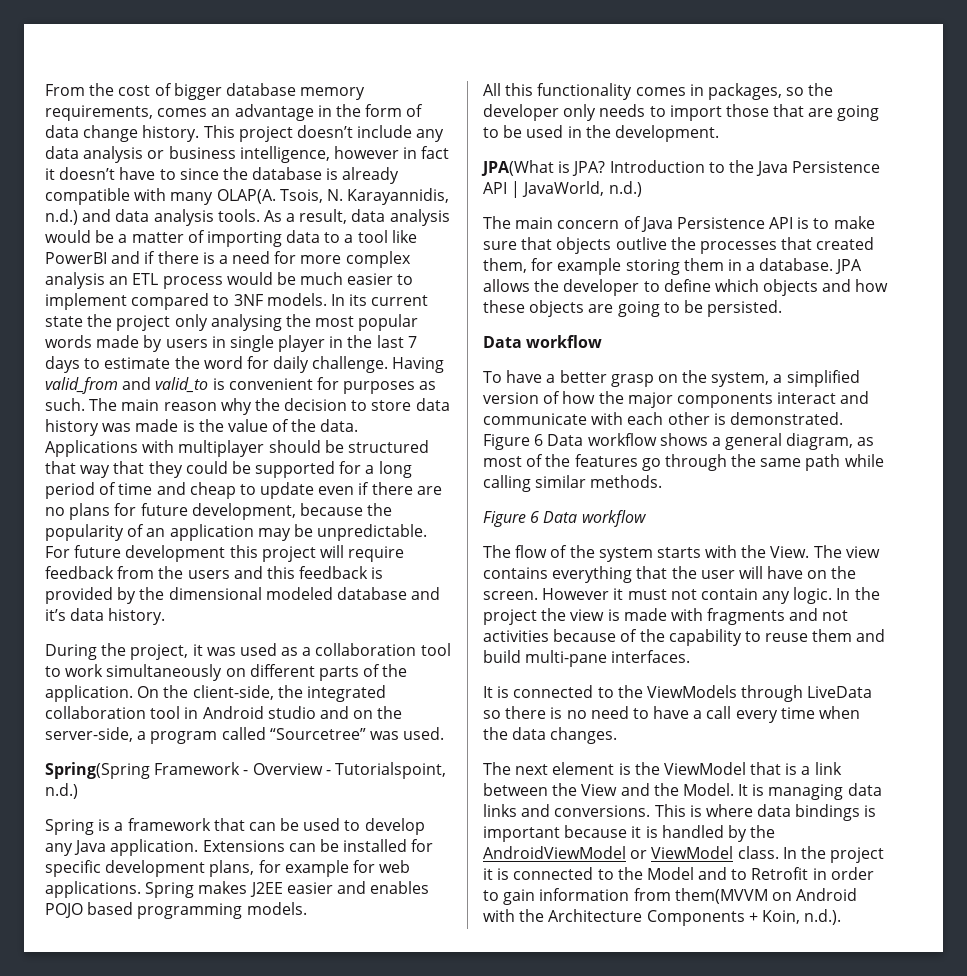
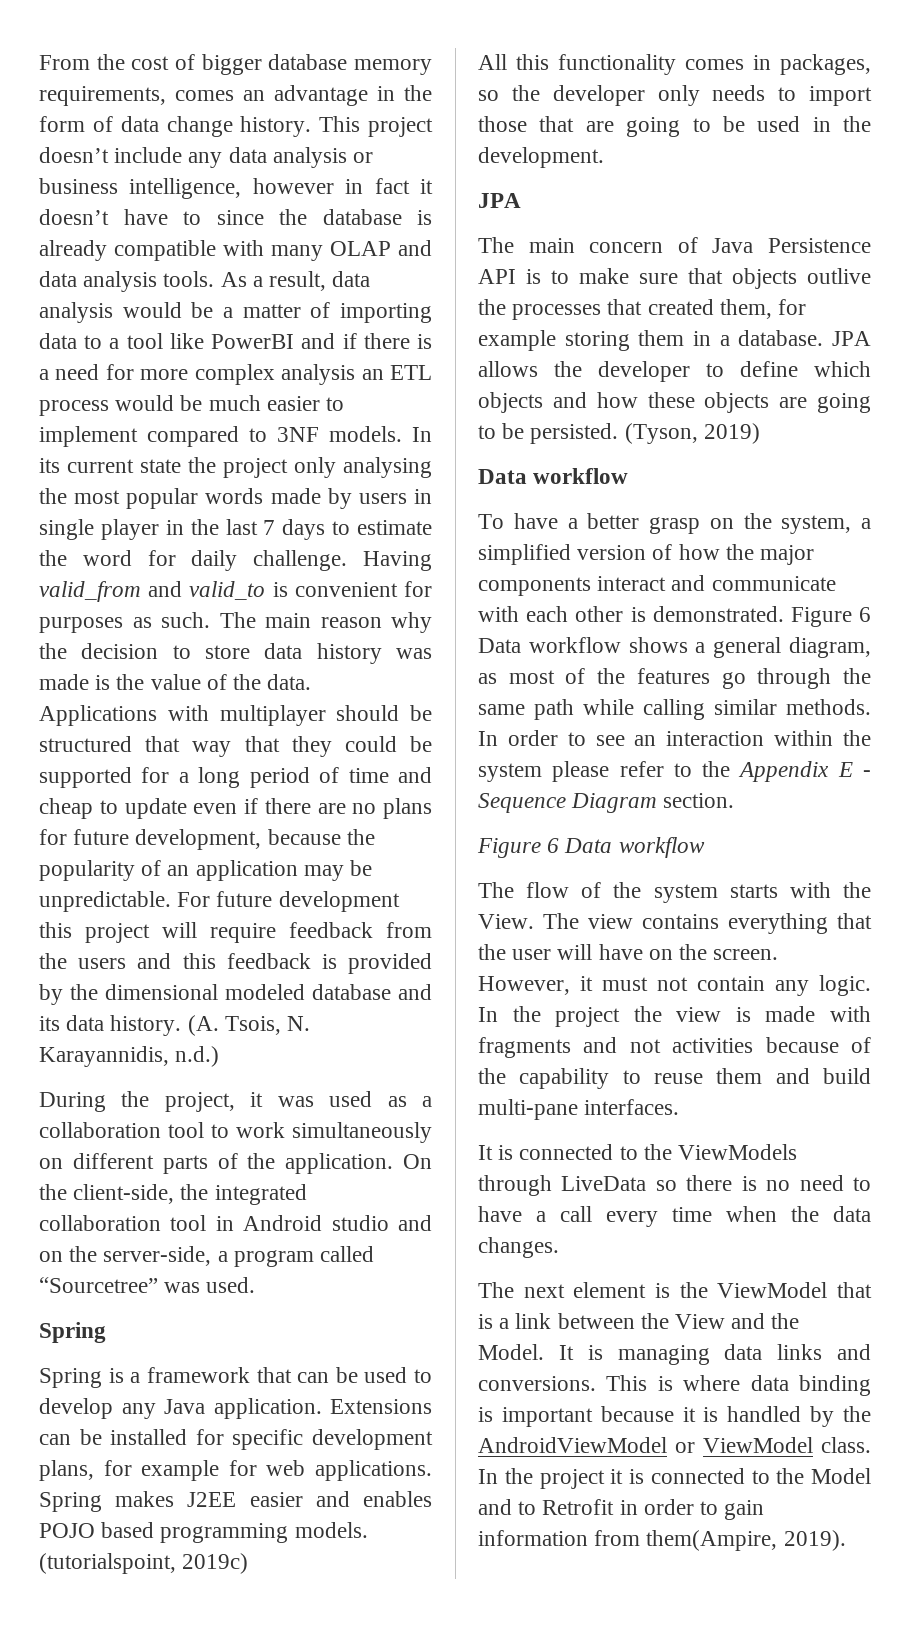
- This project doesn’t include any data analysis or business intelligence, however in fact it doesn’t have to since the database is already compatible with many OLAP(A. Tsois, N. Karayannidis, n.d.) and data analysis tools.
+ This project doesn’t include any data analysis or business intelligence, however in fact it doesn’t have to since the database is already compatible with many OLAP and data analysis tools.
- For future development this project will require feedback from the users and this feedback is provided by the dimensional modeled database and it’s data history.
+ For future development this project will require feedback from the users and this feedback is provided by the dimensional modeled database and its data history. (A. Tsois, N. Karayannidis, n.d.)
  On the client-side, the integrated collaboration tool in Android studio and on the server-side, a program called “Sourcetree” was used.
- Spring(Spring Framework - Overview - Tutorialspoint, n.d.)
+ Spring
+ (tutorialspoint, 2019c)
  All this functionality comes in packages, so the developer only needs to import those that are going to be used in the development.
- JPA(What is JPA? Introduction to the Java Persistence API | JavaWorld, n.d.)
+ JPA
+ (Tyson, 2019)
+ In order to see an interaction within the system please refer to the Appendix E - Sequence Diagram section.
- However it must not contain any logic.
+ However, it must not contain any logic.
- This is where data bindings is important because it is handled by the AndroidViewModel or ViewModel class.
+ This is where data binding is important because it is handled by the AndroidViewModel or ViewModel class.
- In the project it is connected to the Model and to Retrofit in order to gain information from them(MVVM on Android with the Architecture Components + Koin, n.d.).
+ In the project it is connected to the Model and to Retrofit in order to gain information from them(Ampire, 2019).

